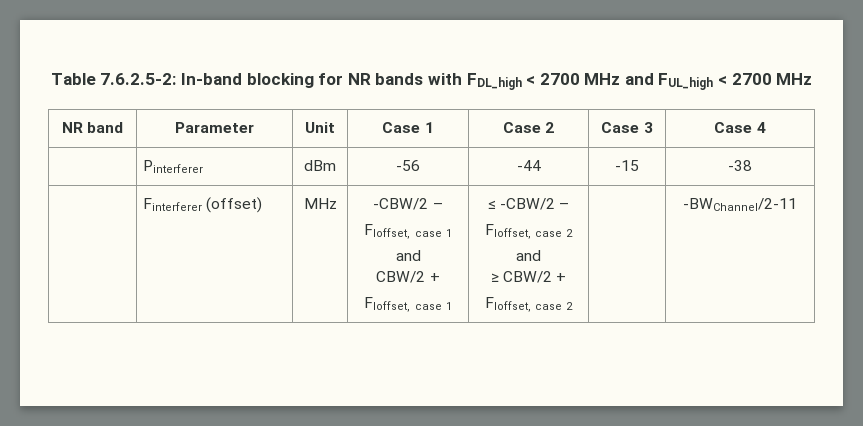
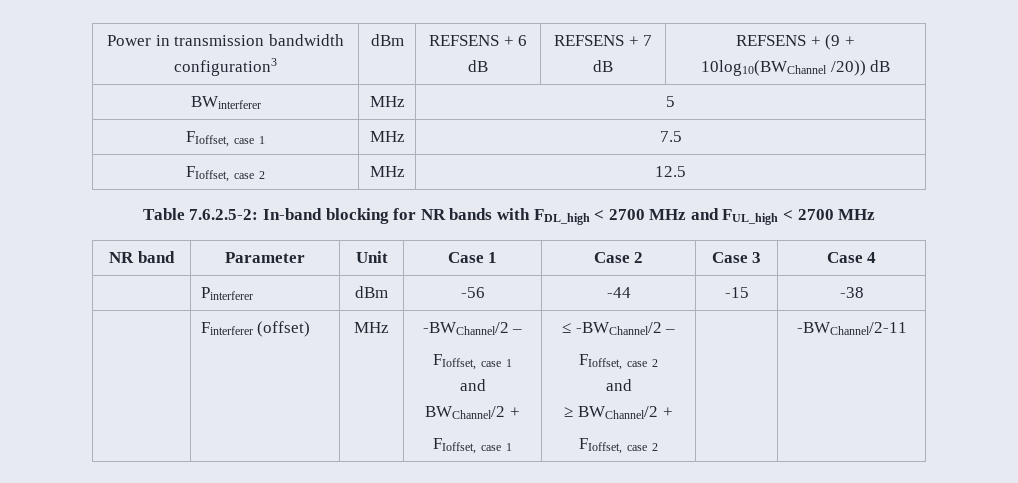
+ Power in transmission bandwidth configuration3 | dBm | REFSENS + 6 dB | REFSENS + 7 dB | REFSENS + (9 + 10log10(BWChannel /20)) dB
+ BWinterferer | MHz | 5
+ FIoffset, case 1 | MHz | 7.5
+ FIoffset, case 2 | MHz | 12.5
- | Finterferer (offset) | MHz | -CBW/2 –
+ | Finterferer (offset) | MHz | -BWChannel/2 –
  FIoffset, case 1
  and
- CBW/2 +
- FIoffset, case 1 | ≤ -CBW/2 –
+ BWChannel/2 +
+ FIoffset, case 1 | ≤ -BWChannel/2 –
  FIoffset, case 2
  and
- ≥ CBW/2 +
+ ≥ BWChannel/2 +

